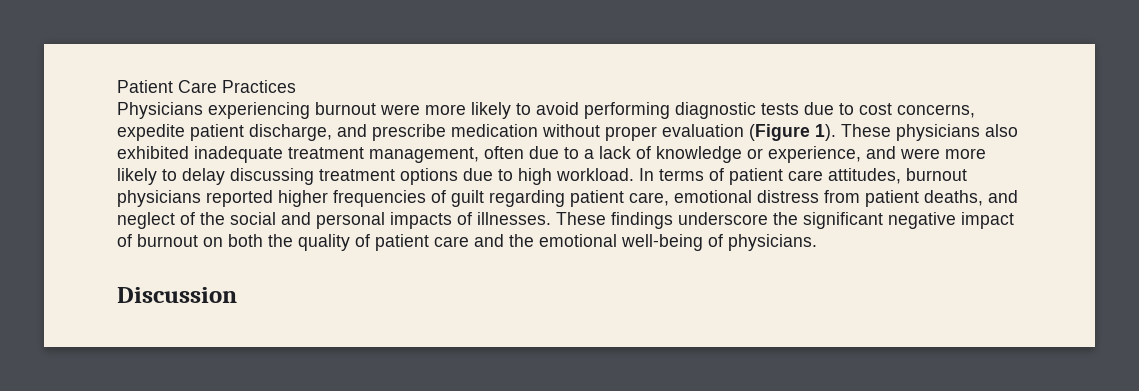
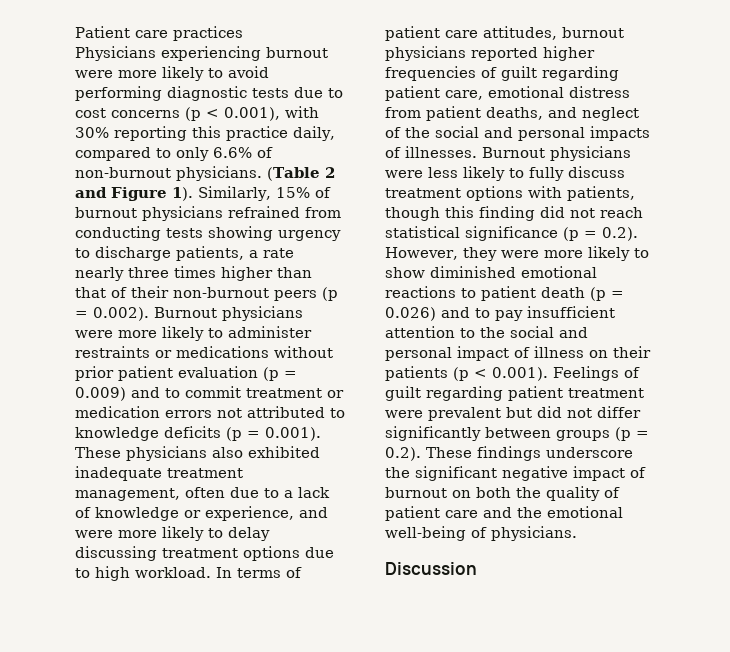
- Patient Care Practices
+ Patient care practices
- Physicians experiencing burnout were more likely to avoid performing diagnostic tests due to cost concerns, expedite patient discharge, and prescribe medication without proper evaluation (Figure 1). These physicians also exhibited inadequate treatment management, often due to a lack of knowledge or experience, and were more likely to delay discussing treatment options due to high workload.
+ Physicians experiencing burnout were more likely to avoid performing diagnostic tests due to cost concerns (p < 0.001), with 30% reporting this practice daily, compared to only 6.6% of non-burnout physicians. (Table 2 and Figure 1). Similarly, 15% of burnout physicians refrained from conducting tests showing urgency to discharge patients, a rate nearly three times higher than that of their non-burnout peers (p = 0.002). Burnout physicians were more likely to administer restraints or medications without prior patient evaluation (p = 0.009) and to commit treatment or medication errors not attributed to knowledge deficits (p = 0.001). These physicians also exhibited inadequate treatment management, often due to a lack of knowledge or experience, and were more likely to delay discussing treatment options due to high workload.
- These findings underscore the significant negative impact of burnout on both the quality of patient care and the emotional well-being of physicians.
+ Burnout physicians were less likely to fully discuss treatment options with patients, though this finding did not reach statistical significance (p = 0.2). However, they were more likely to show diminished emotional reactions to patient death (p = 0.026) and to pay insufficient attention to the social and personal impact of illness on their patients (p < 0.001). Feelings of guilt regarding patient treatment were prevalent but did not differ significantly between groups (p = 0.2). These findings underscore the significant negative impact of burnout on both the quality of patient care and the emotional well-being of physicians.

